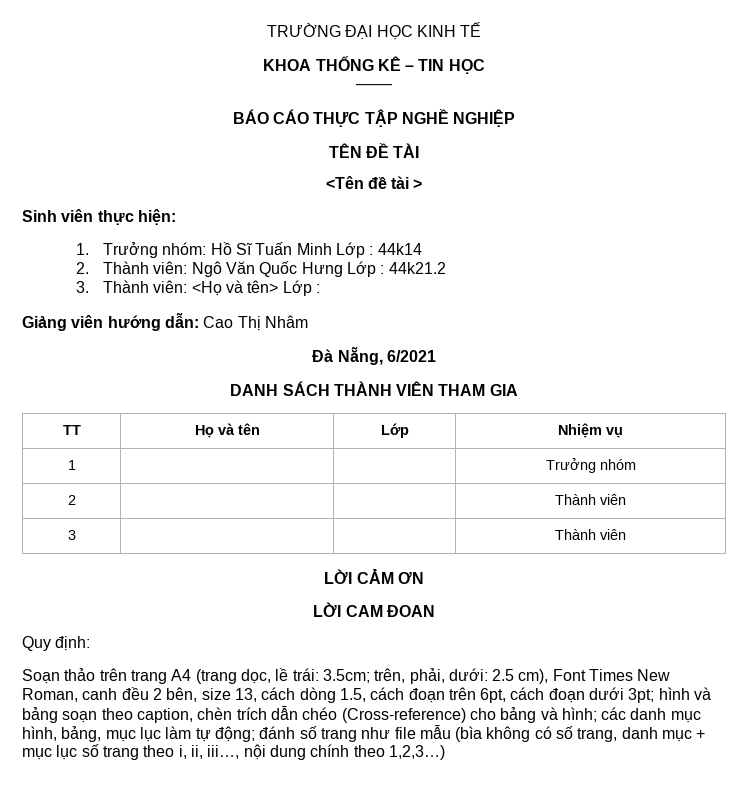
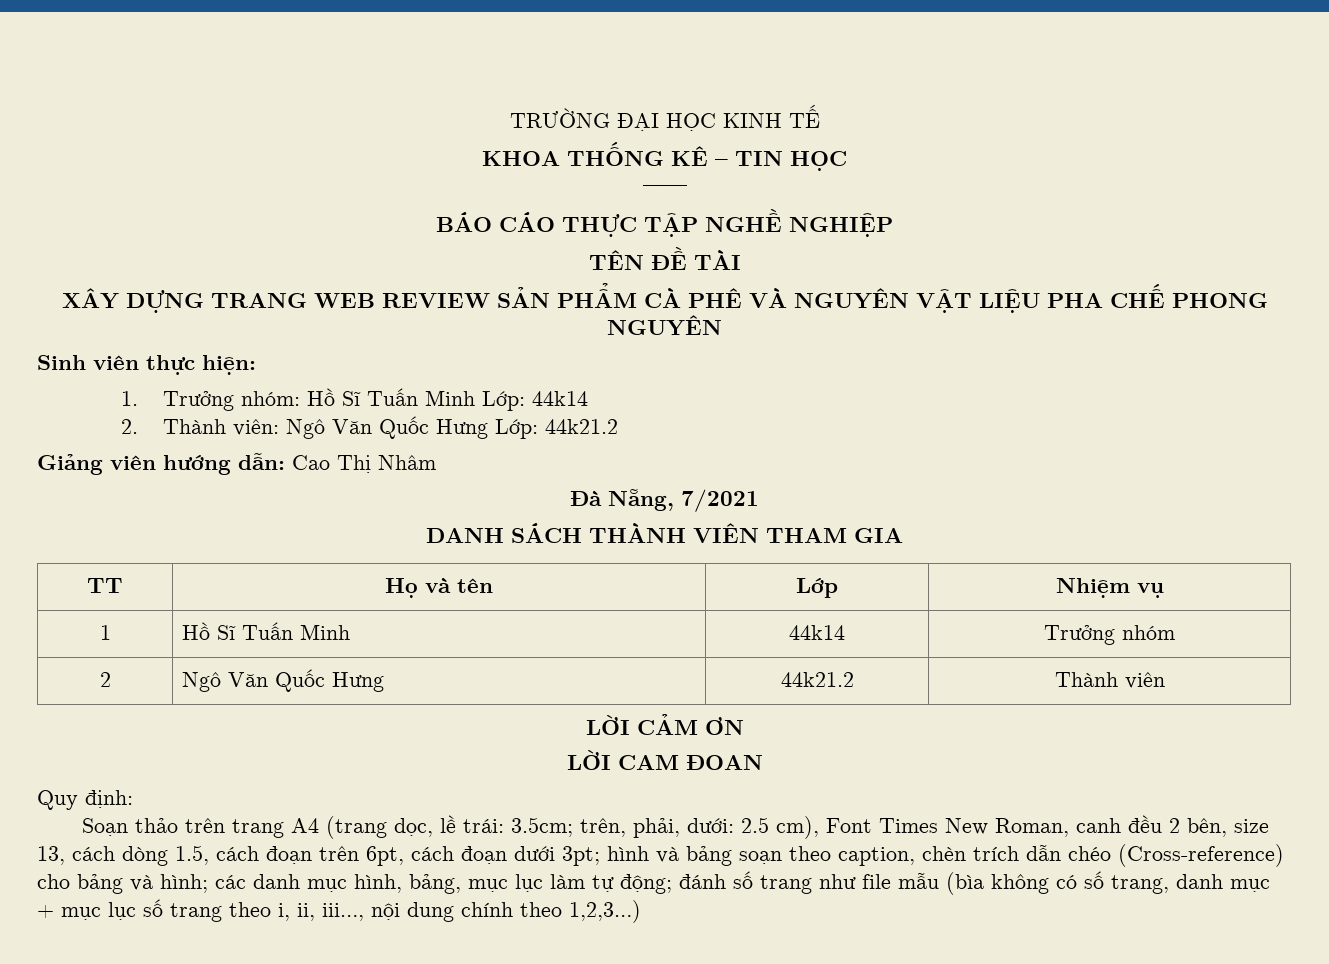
- <Tên đề tài >
+ XÂY DỰNG TRANG WEB REVIEW SẢN PHẨM CÀ PHÊ VÀ NGUYÊN VẬT LIỆU PHA CHẾ PHONG NGUYÊN
- 1. Trưởng nhóm: Hồ Sĩ Tuấn Minh Lớp : 44k14
+ 1. Trưởng nhóm: Hồ Sĩ Tuấn Minh Lớp: 44k14
- 2. Thành viên: Ngô Văn Quốc Hưng Lớp : 44k21.2
- 3. Thành viên: <Họ và tên> Lớp :
+ 2. Thành viên: Ngô Văn Quốc Hưng Lớp: 44k21.2
- Đà Nẵng, 6/2021
+ Đà Nẵng, 7/2021
- 1 | | | Trưởng nhóm
- 2 | | | Thành viên
- 3 | | | Thành viên
+ 1 | Hồ Sĩ Tuấn Minh | 44k14 | Trưởng nhóm
+ 2 | Ngô Văn Quốc Hưng | 44k21.2 | Thành viên

